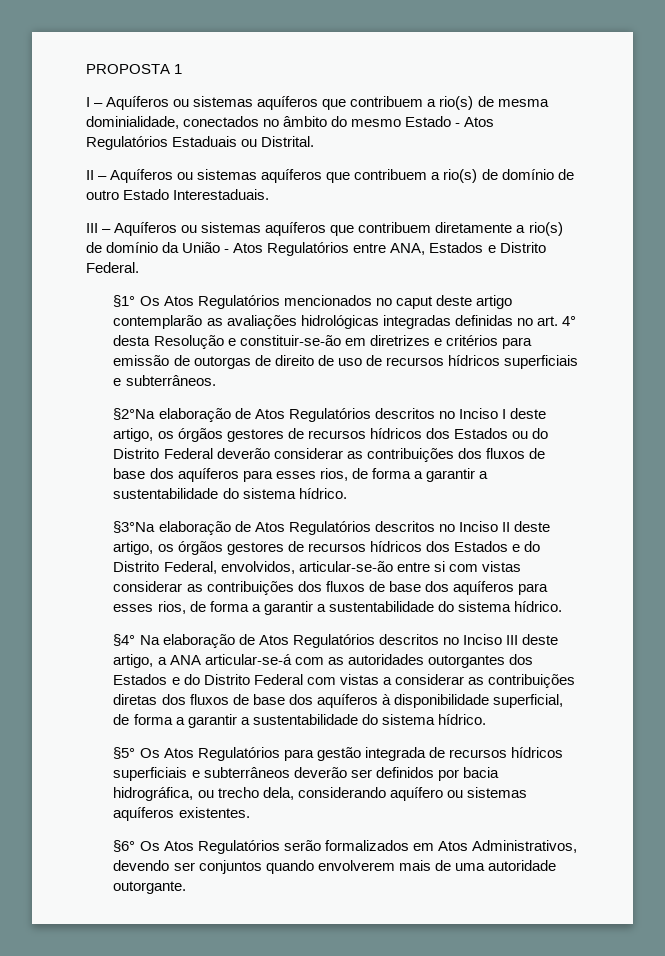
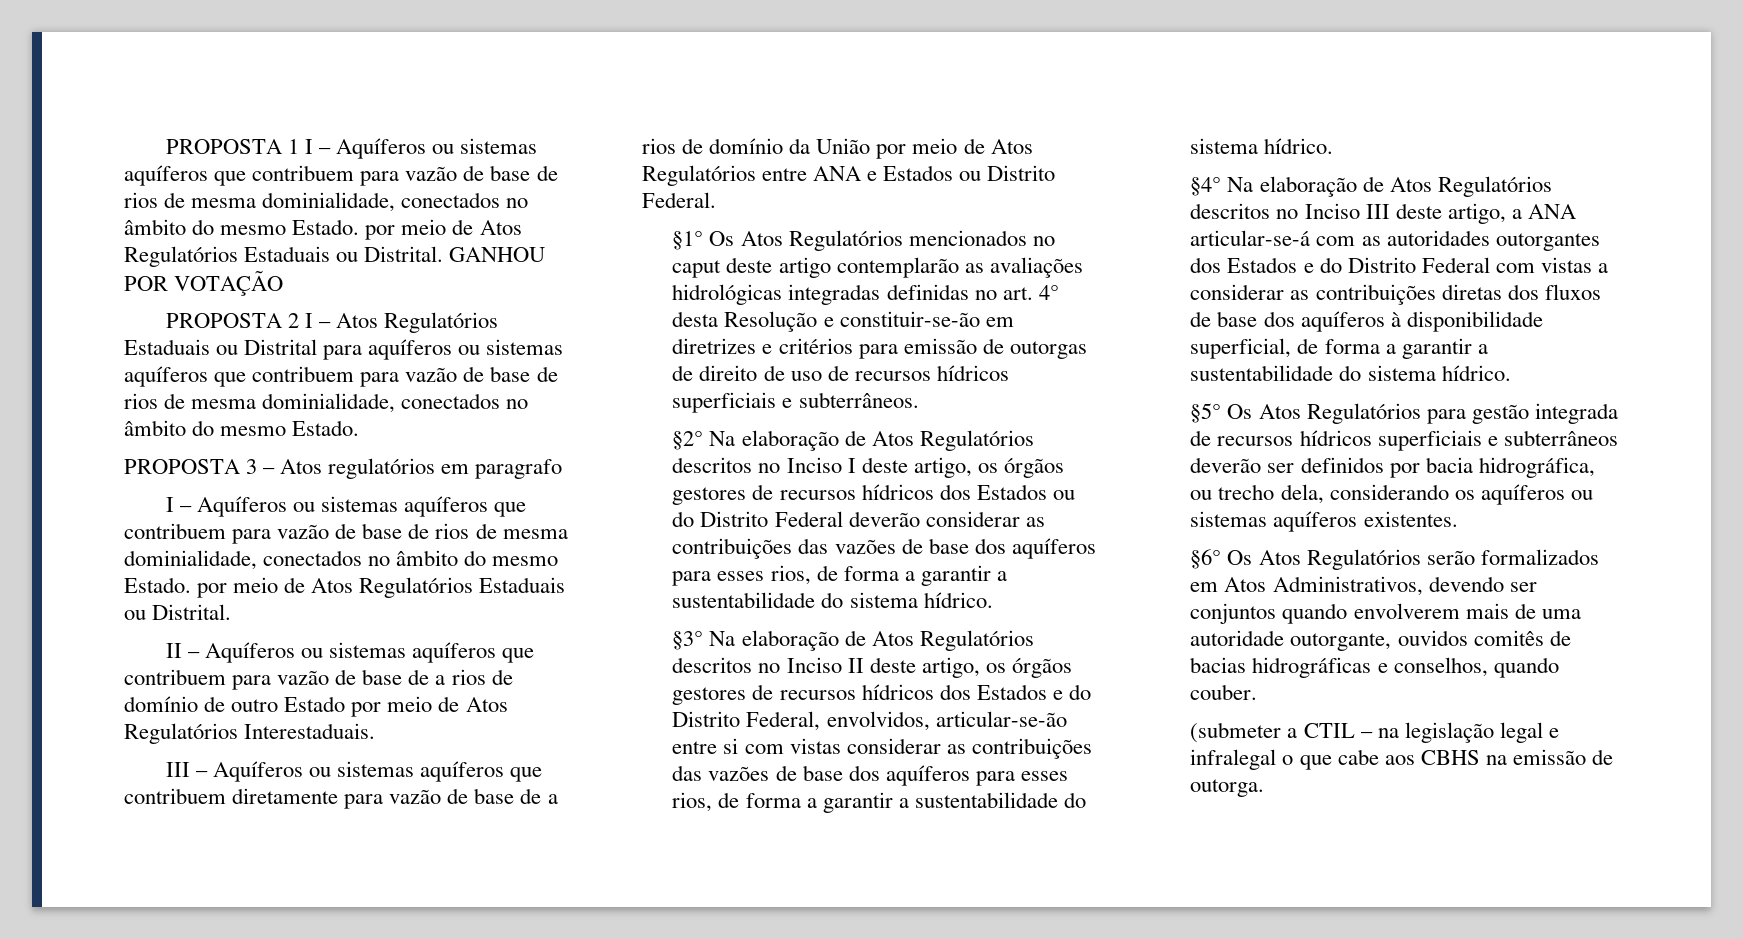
- PROPOSTA 1
- I – Aquíferos ou sistemas aquíferos que contribuem a rio(s) de mesma dominialidade, conectados no âmbito do mesmo Estado - Atos Regulatórios Estaduais ou Distrital.
+ PROPOSTA 1 I – Aquíferos ou sistemas aquíferos que contribuem para vazão de base de rios de mesma dominialidade, conectados no âmbito do mesmo Estado. por meio de Atos Regulatórios Estaduais ou Distrital. GANHOU POR VOTAÇÃO
+ PROPOSTA 2 I – Atos Regulatórios Estaduais ou Distrital para aquíferos ou sistemas aquíferos que contribuem para vazão de base de rios de mesma dominialidade, conectados no âmbito do mesmo Estado.
+ PROPOSTA 3 – Atos regulatórios em paragrafo
+ I – Aquíferos ou sistemas aquíferos que contribuem para vazão de base de rios de mesma dominialidade, conectados no âmbito do mesmo Estado. por meio de Atos Regulatórios Estaduais ou Distrital.
- II – Aquíferos ou sistemas aquíferos que contribuem a rio(s) de domínio de outro Estado Interestaduais.
+ II – Aquíferos ou sistemas aquíferos que contribuem para vazão de base de a rios de domínio de outro Estado por meio de Atos Regulatórios Interestaduais.
- III – Aquíferos ou sistemas aquíferos que contribuem diretamente a rio(s) de domínio da União - Atos Regulatórios entre ANA, Estados e Distrito Federal.
+ III – Aquíferos ou sistemas aquíferos que contribuem diretamente para vazão de base de a rios de domínio da União por meio de Atos Regulatórios entre ANA e Estados ou Distrito Federal.
- §2°Na elaboração de Atos Regulatórios descritos no Inciso I deste artigo, os órgãos gestores de recursos hídricos dos Estados ou do Distrito Federal deverão considerar as contribuições dos fluxos de base dos aquíferos para esses rios, de forma a garantir a sustentabilidade do sistema hídrico.
+ §2° Na elaboração de Atos Regulatórios descritos no Inciso I deste artigo, os órgãos gestores de recursos hídricos dos Estados ou do Distrito Federal deverão considerar as contribuições das vazões de base dos aquíferos para esses rios, de forma a garantir a sustentabilidade do sistema hídrico.
- §3°Na elaboração de Atos Regulatórios descritos no Inciso II deste artigo, os órgãos gestores de recursos hídricos dos Estados e do Distrito Federal, envolvidos, articular-se-ão entre si com vistas considerar as contribuições dos fluxos de base dos aquíferos para esses rios, de forma a garantir a sustentabilidade do sistema hídrico.
+ §3° Na elaboração de Atos Regulatórios descritos no Inciso II deste artigo, os órgãos gestores de recursos hídricos dos Estados e do Distrito Federal, envolvidos, articular-se-ão entre si com vistas considerar as contribuições das vazões de base dos aquíferos para esses rios, de forma a garantir a sustentabilidade do sistema hídrico.
- §5° Os Atos Regulatórios para gestão integrada de recursos hídricos superficiais e subterrâneos deverão ser definidos por bacia hidrográfica, ou trecho dela, considerando aquífero ou sistemas aquíferos existentes.
+ §5° Os Atos Regulatórios para gestão integrada de recursos hídricos superficiais e subterrâneos deverão ser definidos por bacia hidrográfica, ou trecho dela, considerando os aquíferos ou sistemas aquíferos existentes.
- §6° Os Atos Regulatórios serão formalizados em Atos Administrativos, devendo ser conjuntos quando envolverem mais de uma autoridade outorgante.
+ §6° Os Atos Regulatórios serão formalizados em Atos Administrativos, devendo ser conjuntos quando envolverem mais de uma autoridade outorgante, ouvidos comitês de bacias hidrográficas e conselhos, quando couber.
+ (submeter a CTIL – na legislação legal e infralegal o que cabe aos CBHS na emissão de outorga.

